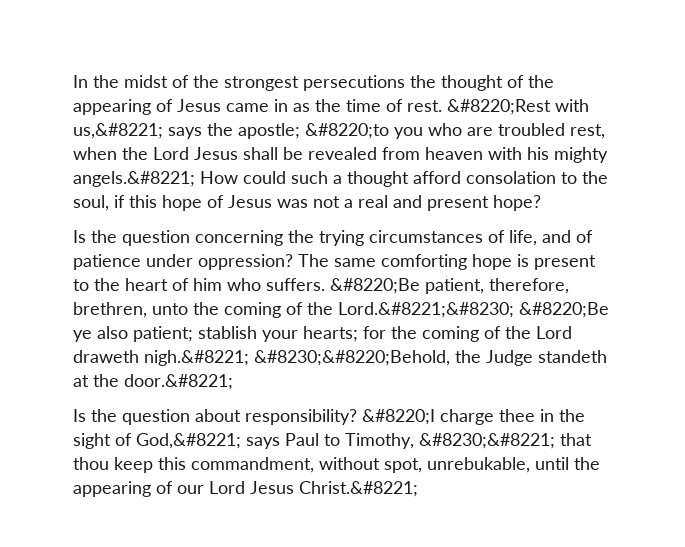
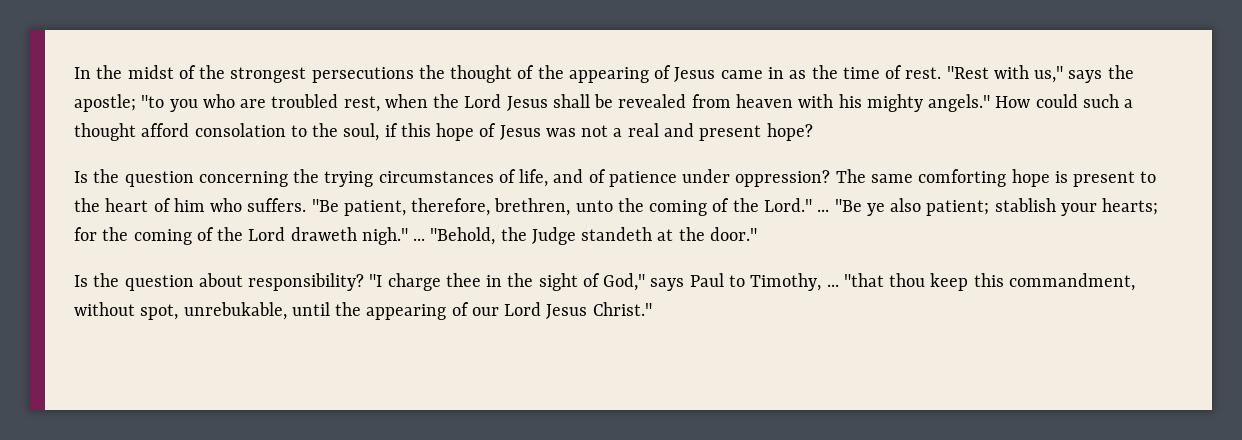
- &#8220;Rest with us,&#8221; says the apostle; &#8220;to you who are troubled rest, when the Lord Jesus shall be revealed from heaven with his mighty angels.&#8221; How could such a thought afford consolation to the soul, if this hope of Jesus was not a real and present hope?
+ "Rest with us," says the apostle; "to you who are troubled rest, when the Lord Jesus shall be revealed from heaven with his mighty angels." How could such a thought afford consolation to the soul, if this hope of Jesus was not a real and present hope?
- &#8220;Be patient, therefore, brethren, unto the coming of the Lord.&#8221;&#8230; &#8220;Be ye also patient; stablish your hearts; for the coming of the Lord draweth nigh.&#8221; &#8230;&#8220;Behold, the Judge standeth at the door.&#8221;
+ "Be patient, therefore, brethren, unto the coming of the Lord." ... "Be ye also patient; stablish your hearts; for the coming of the Lord draweth nigh." ... "Behold, the Judge standeth at the door."
- &#8220;I charge thee in the sight of God,&#8221; says Paul to Timothy, &#8230;&#8221; that thou keep this commandment, without spot, unrebukable, until the appearing of our Lord Jesus Christ.&#8221;
+ "I charge thee in the sight of God," says Paul to Timothy, ... "that thou keep this commandment, without spot, unrebukable, until the appearing of our Lord Jesus Christ."

